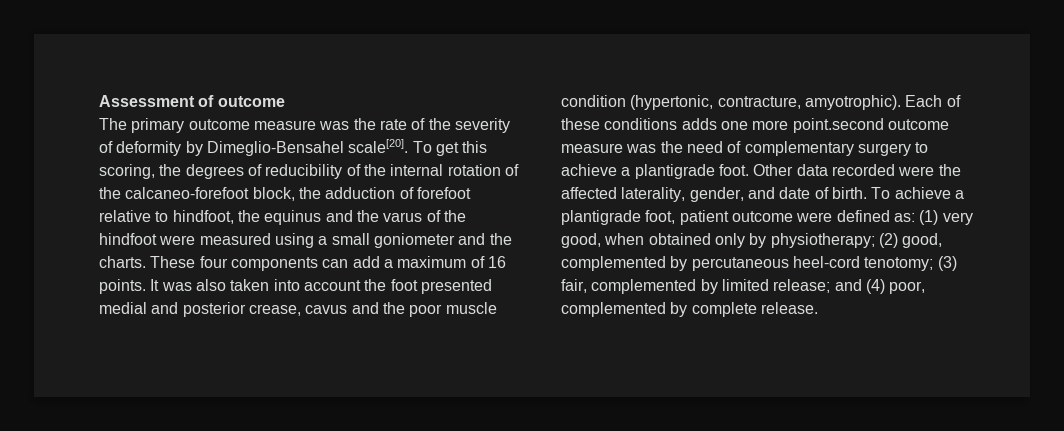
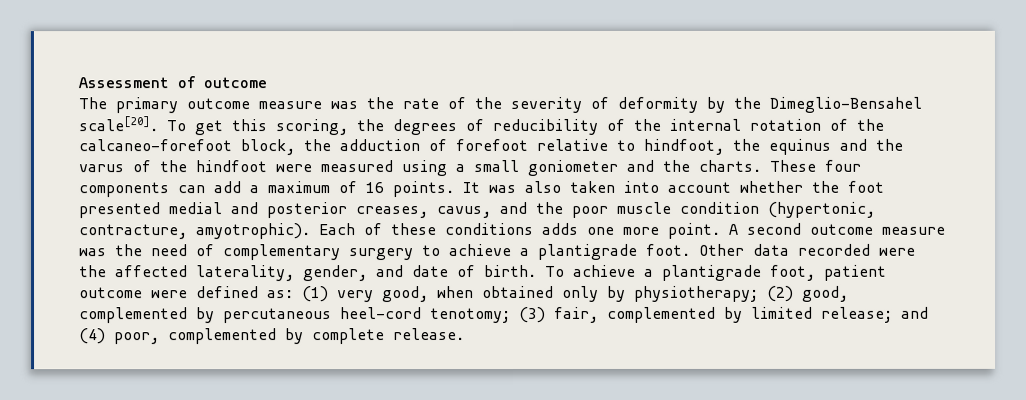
- The primary outcome measure was the rate of the severity of deformity by Dimeglio-Bensahel scale[20].
+ The primary outcome measure was the rate of the severity of deformity by the Dimeglio-Bensahel scale[20].
- It was also taken into account the foot presented medial and posterior crease, cavus and the poor muscle condition (hypertonic, contracture, amyotrophic).
+ It was also taken into account whether the foot presented medial and posterior creases, cavus, and the poor muscle condition (hypertonic, contracture, amyotrophic).
- Each of these conditions adds one more point.second outcome measure was the need of complementary surgery to achieve a plantigrade foot.
+ Each of these conditions adds one more point. A second outcome measure was the need of complementary surgery to achieve a plantigrade foot.

